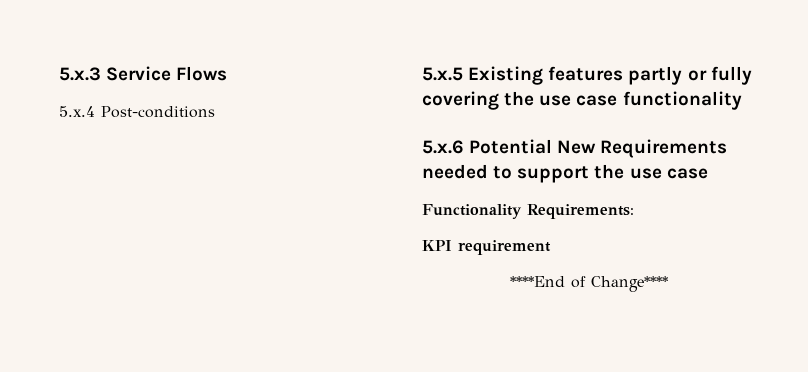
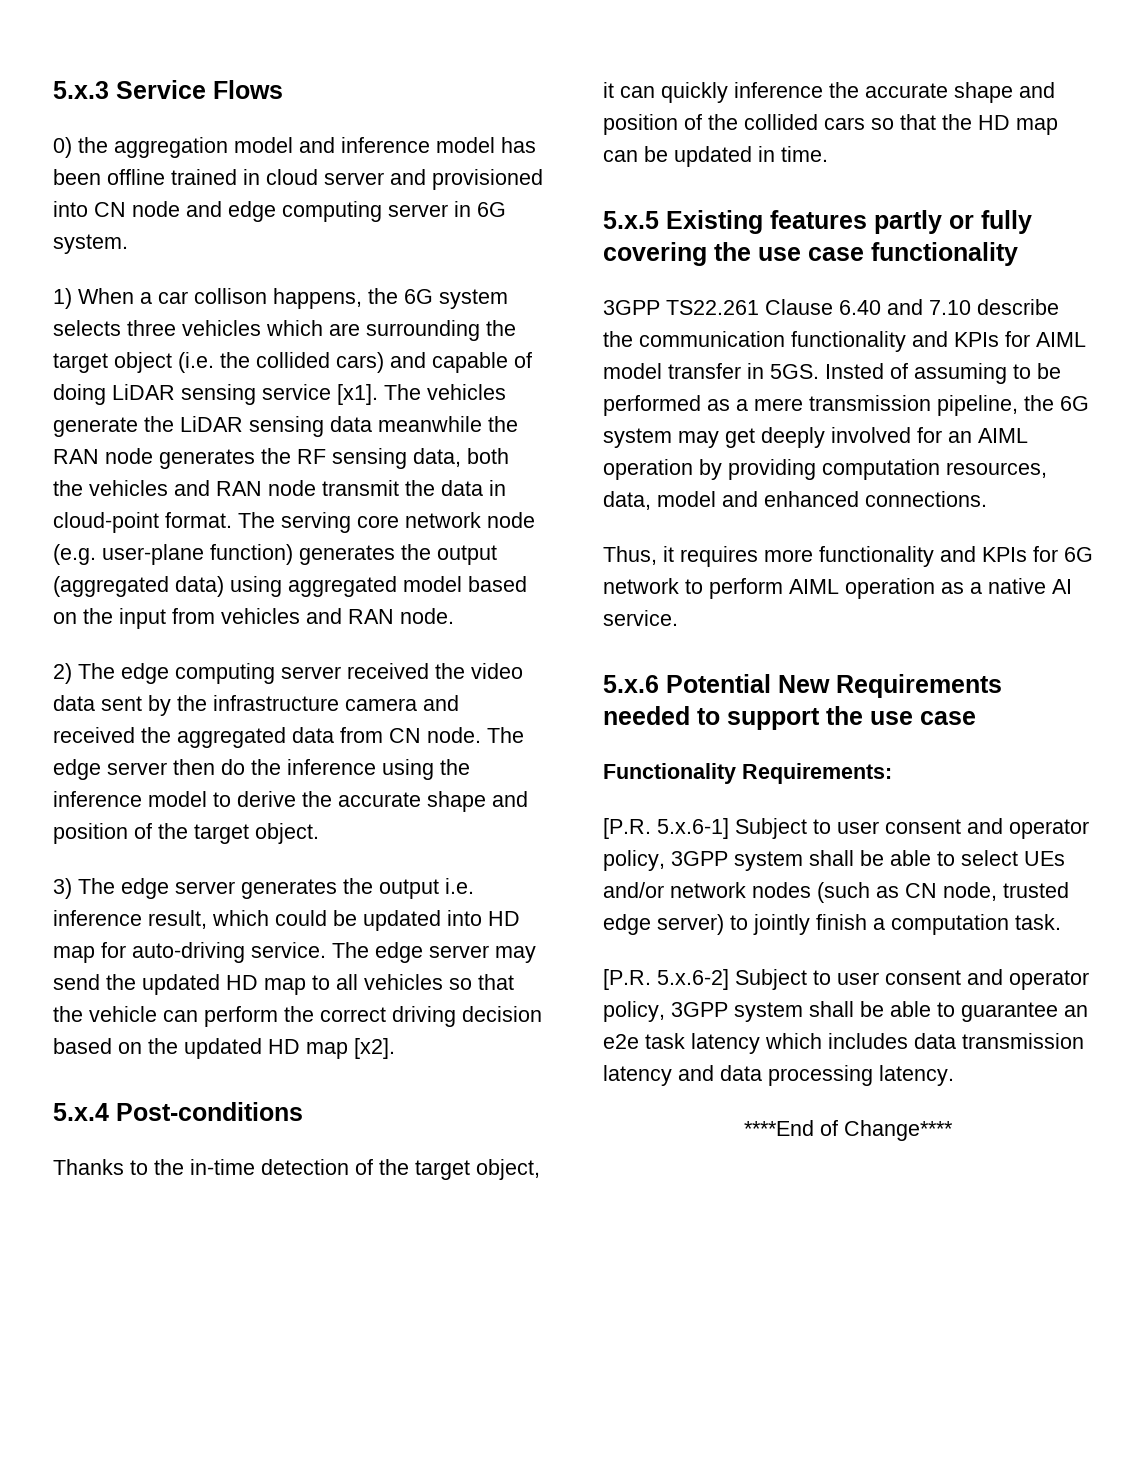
+ 0) the aggregation model and inference model has been offline trained in cloud server and provisioned into CN node and edge computing server in 6G system.
+ 1) When a car collison happens, the 6G system selects three vehicles which are surrounding the target object (i.e. the collided cars) and capable of doing LiDAR sensing service [x1]. The vehicles generate the LiDAR sensing data meanwhile the RAN node generates the RF sensing data, both the vehicles and RAN node transmit the data in cloud-point format. The serving core network node (e.g. user-plane function) generates the output (aggregated data) using aggregated model based on the input from vehicles and RAN node.
+ 2) The edge computing server received the video data sent by the infrastructure camera and received the aggregated data from CN node. The edge server then do the inference using the inference model to derive the accurate shape and position of the target object.
+ 3) The edge server generates the output i.e. inference result, which could be updated into HD map for auto-driving service. The edge server may send the updated HD map to all vehicles so that the vehicle can perform the correct driving decision based on the updated HD map [x2].
  5.x.4 Post-conditions
+ Thanks to the in-time detection of the target object, it can quickly inference the accurate shape and position of the collided cars so that the HD map can be updated in time.
+ 3GPP TS22.261 Clause 6.40 and 7.10 describe the communication functionality and KPIs for AIML model transfer in 5GS. Insted of assuming to be performed as a mere transmission pipeline, the 6G system may get deeply involved for an AIML operation by providing computation resources, data, model and enhanced connections.
+ Thus, it requires more functionality and KPIs for 6G network to perform AIML operation as a native AI service.
- KPI requirement
+ [P.R. 5.x.6-1] Subject to user consent and operator policy, 3GPP system shall be able to select UEs and/or network nodes (such as CN node, trusted edge server) to jointly finish a computation task.
+ [P.R. 5.x.6-2] Subject to user consent and operator policy, 3GPP system shall be able to guarantee an e2e task latency which includes data transmission latency and data processing latency.

